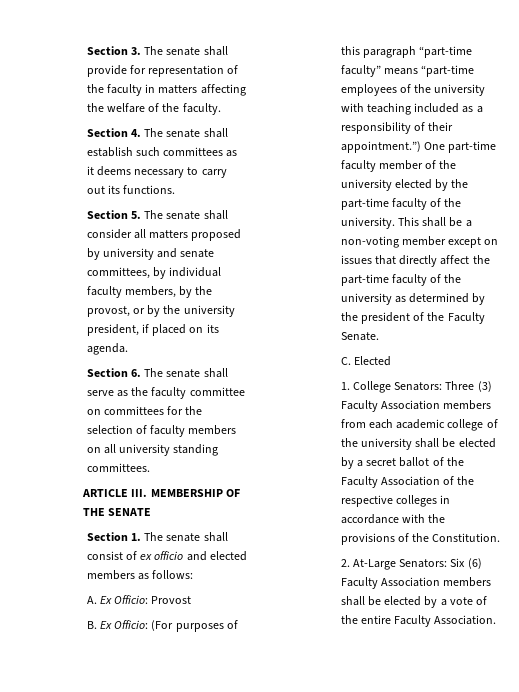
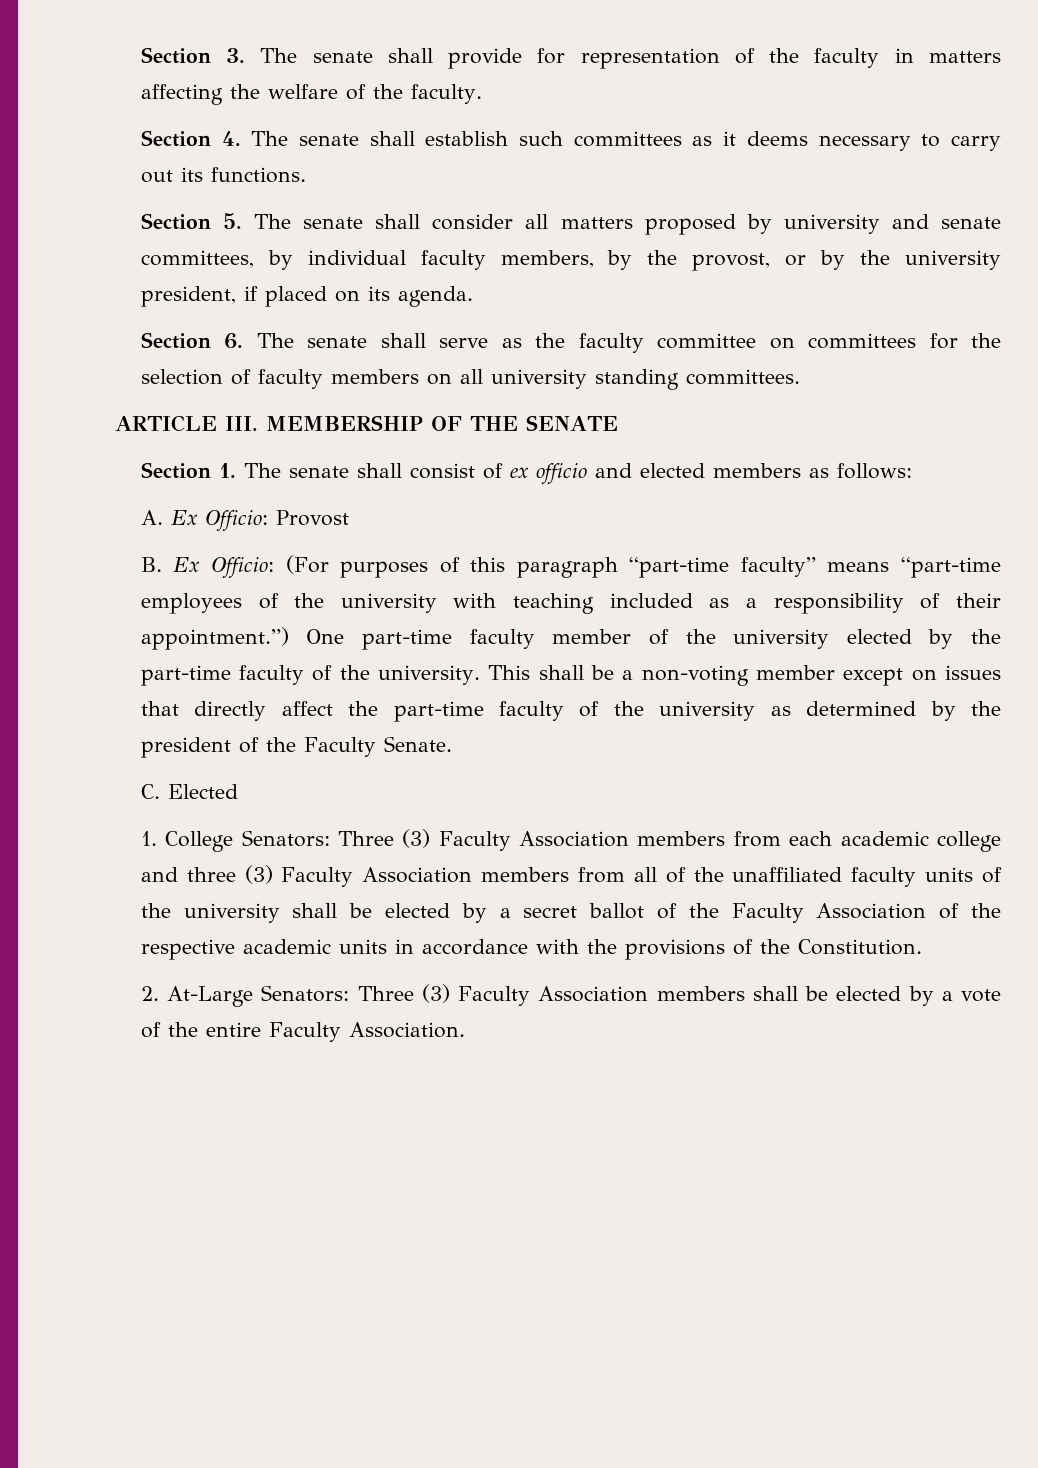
- 1. College Senators: Three (3) Faculty Association members from each academic college of the university shall be elected by a secret ballot of the Faculty Association of the respective colleges in accordance with the provisions of the Constitution.
+ 1. College Senators: Three (3) Faculty Association members from each academic college and three (3) Faculty Association members from all of the unaffiliated faculty units of the university shall be elected by a secret ballot of the Faculty Association of the respective academic units in accordance with the provisions of the Constitution.
- 2. At-Large Senators: Six (6) Faculty Association members shall be elected by a vote of the entire Faculty Association.
+ 2. At-Large Senators: Three (3) Faculty Association members shall be elected by a vote of the entire Faculty Association.

